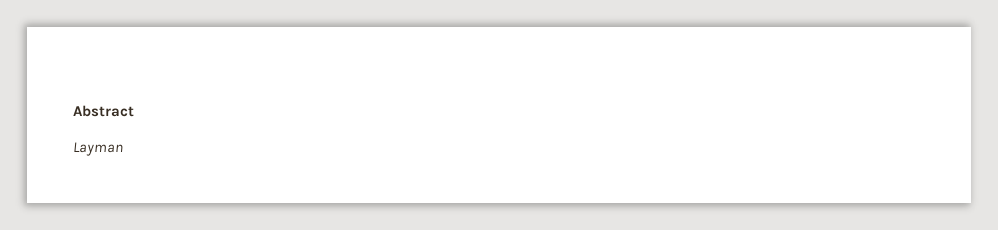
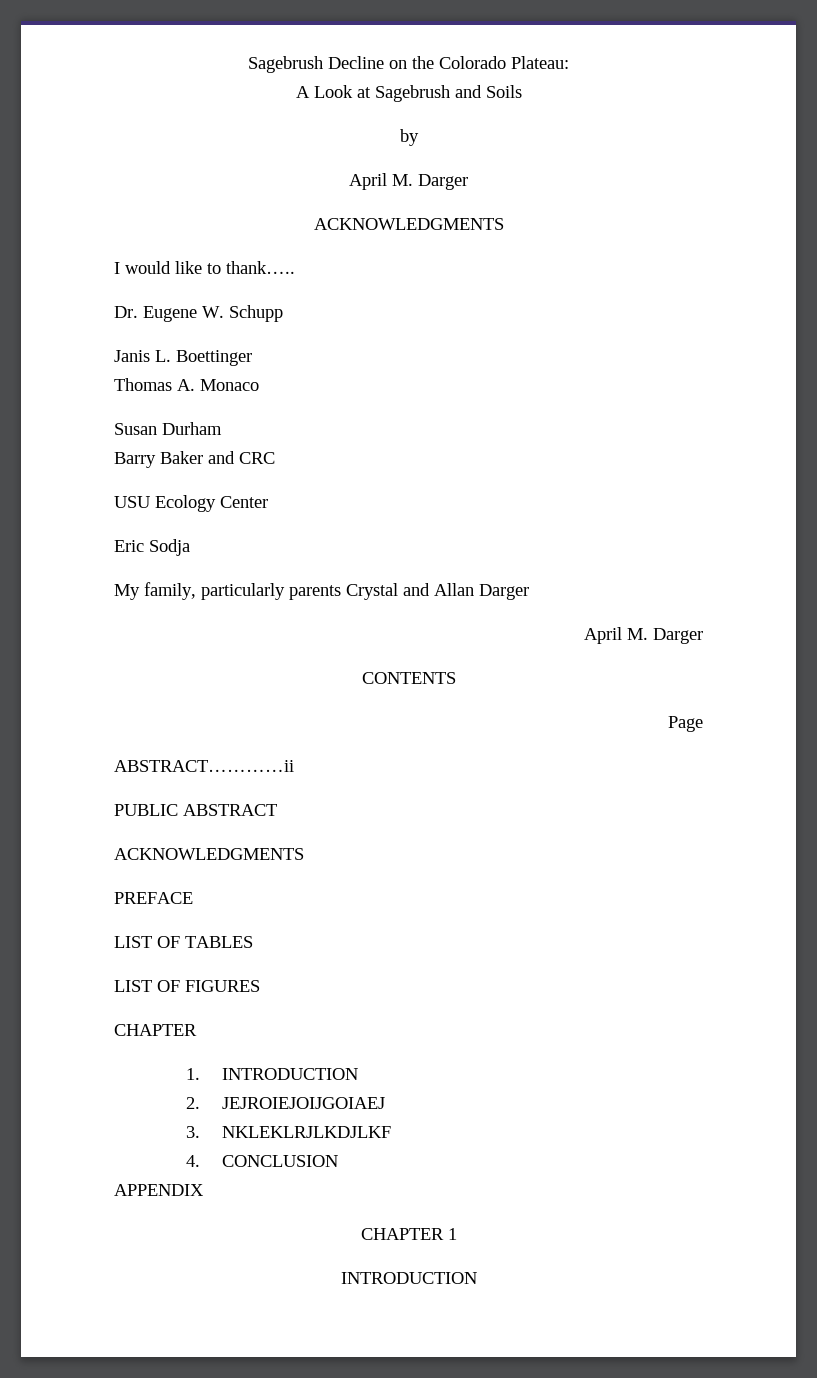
- Abstract
- Layman
+ Sagebrush Decline on the Colorado Plateau:
+ A Look at Sagebrush and Soils
+ by
+ April M. Darger
+ ACKNOWLEDGMENTS
+ I would like to thank…..
+ Dr. Eugene W. Schupp
+ Janis L. Boettinger
+ Thomas A. Monaco
+ Susan Durham
+ Barry Baker and CRC
+ USU Ecology Center
+ Eric Sodja
+ My family, particularly parents Crystal and Allan Darger
+ April M. Darger
+ CONTENTS
+ Page
+ ABSTRACT…………ii
+ PUBLIC ABSTRACT
+ ACKNOWLEDGMENTS
+ PREFACE
+ LIST OF TABLES
+ LIST OF FIGURES
+ CHAPTER
+ 1. INTRODUCTION
+ 2. JEJROIEJOIJGOIAEJ
+ 3. NKLEKLRJLKDJLKF
+ 4. CONCLUSION
+ APPENDIX
+ CHAPTER 1
+ INTRODUCTION

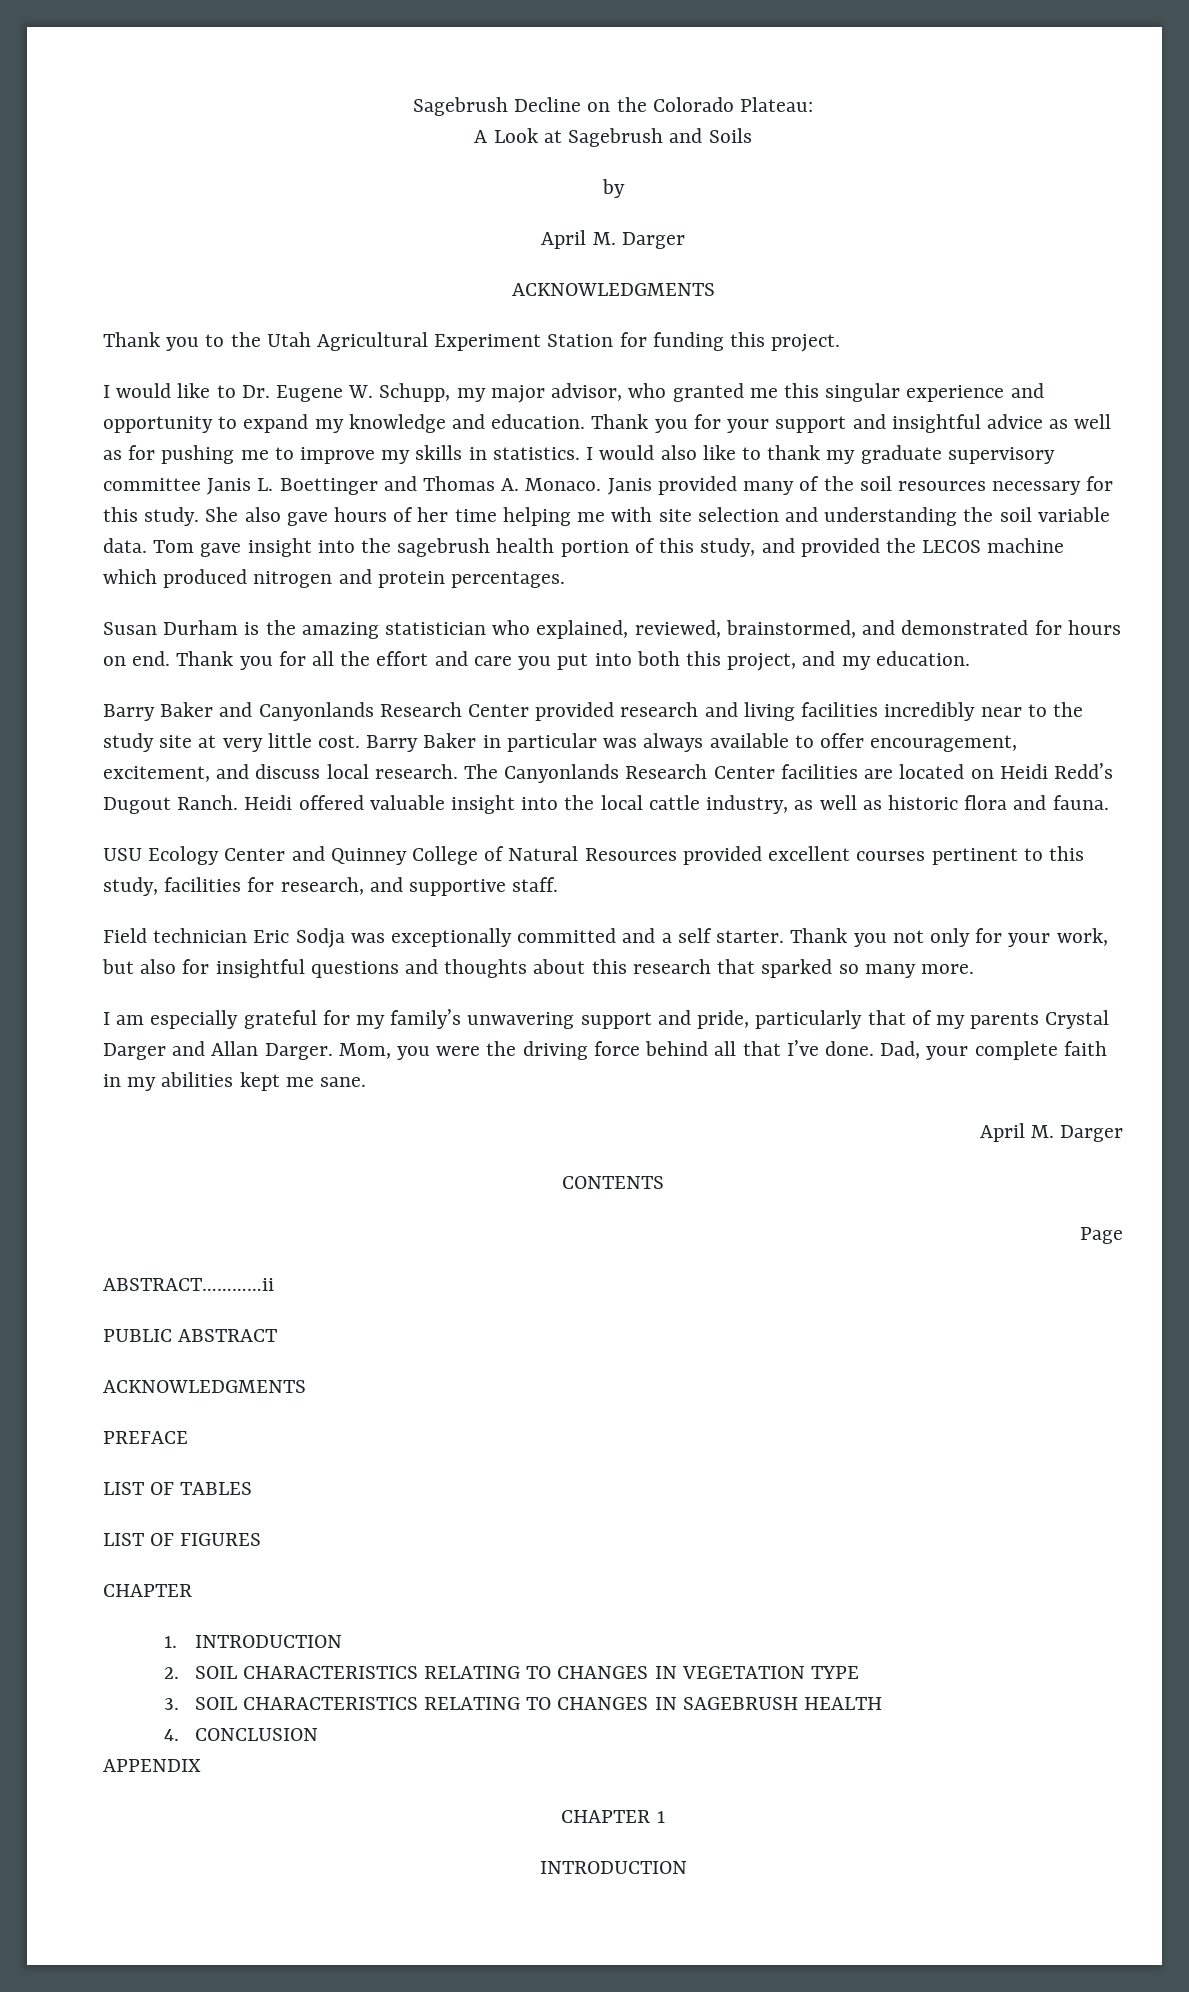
+ Thank you to the Utah Agricultural Experiment Station for funding this project.
- I would like to thank…..
- Dr. Eugene W. Schupp
- Janis L. Boettinger
- Thomas A. Monaco
- Susan Durham
- Barry Baker and CRC
- USU Ecology Center
- Eric Sodja
- My family, particularly parents Crystal and Allan Darger
+ I would like to Dr. Eugene W. Schupp, my major advisor, who granted me this singular experience and opportunity to expand my knowledge and education. Thank you for your support and insightful advice as well as for pushing me to improve my skills in statistics. I would also like to thank my graduate supervisory committee Janis L. Boettinger and Thomas A. Monaco. Janis provided many of the soil resources necessary for this study. She also gave hours of her time helping me with site selection and understanding the soil variable data. Tom gave insight into the sagebrush health portion of this study, and provided the LECOS machine which produced nitrogen and protein percentages.
+ Susan Durham is the amazing statistician who explained, reviewed, brainstormed, and demonstrated for hours on end. Thank you for all the effort and care you put into both this project, and my education.
+ Barry Baker and Canyonlands Research Center provided research and living facilities incredibly near to the study site at very little cost. Barry Baker in particular was always available to offer encouragement, excitement, and discuss local research. The Canyonlands Research Center facilities are located on Heidi Redd’s Dugout Ranch. Heidi offered valuable insight into the local cattle industry, as well as historic flora and fauna.
+ USU Ecology Center and Quinney College of Natural Resources provided excellent courses pertinent to this study, facilities for research, and supportive staff.
+ Field technician Eric Sodja was exceptionally committed and a self starter. Thank you not only for your work, but also for insightful questions and thoughts about this research that sparked so many more.
+ I am especially grateful for my family’s unwavering support and pride, particularly that of my parents Crystal Darger and Allan Darger. Mom, you were the driving force behind all that I’ve done. Dad, your complete faith in my abilities kept me sane.
- 2. JEJROIEJOIJGOIAEJ
- 3. NKLEKLRJLKDJLKF
+ 2. SOIL CHARACTERISTICS RELATING TO CHANGES IN VEGETATION TYPE
+ 3. SOIL CHARACTERISTICS RELATING TO CHANGES IN SAGEBRUSH HEALTH

